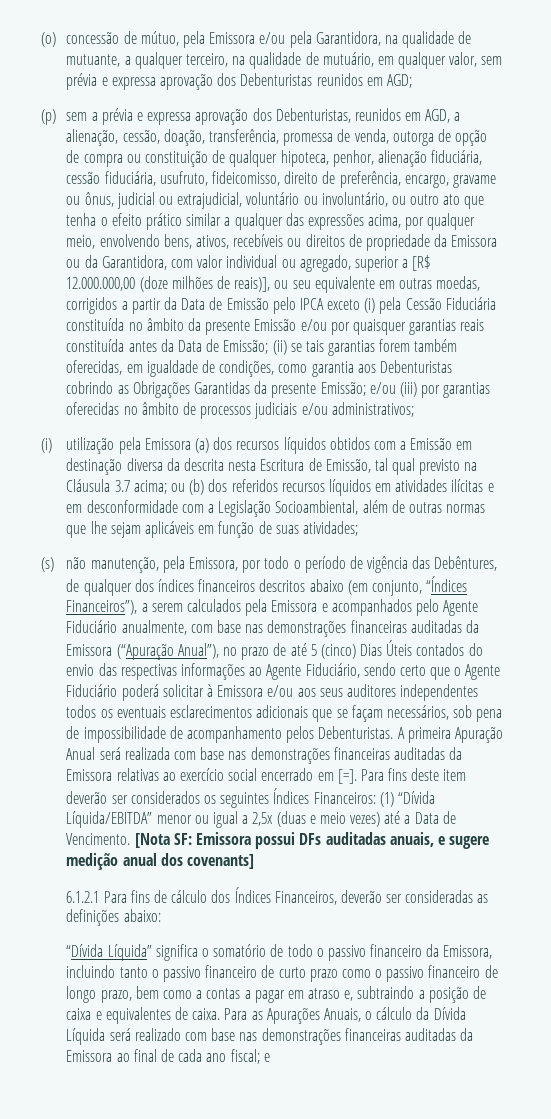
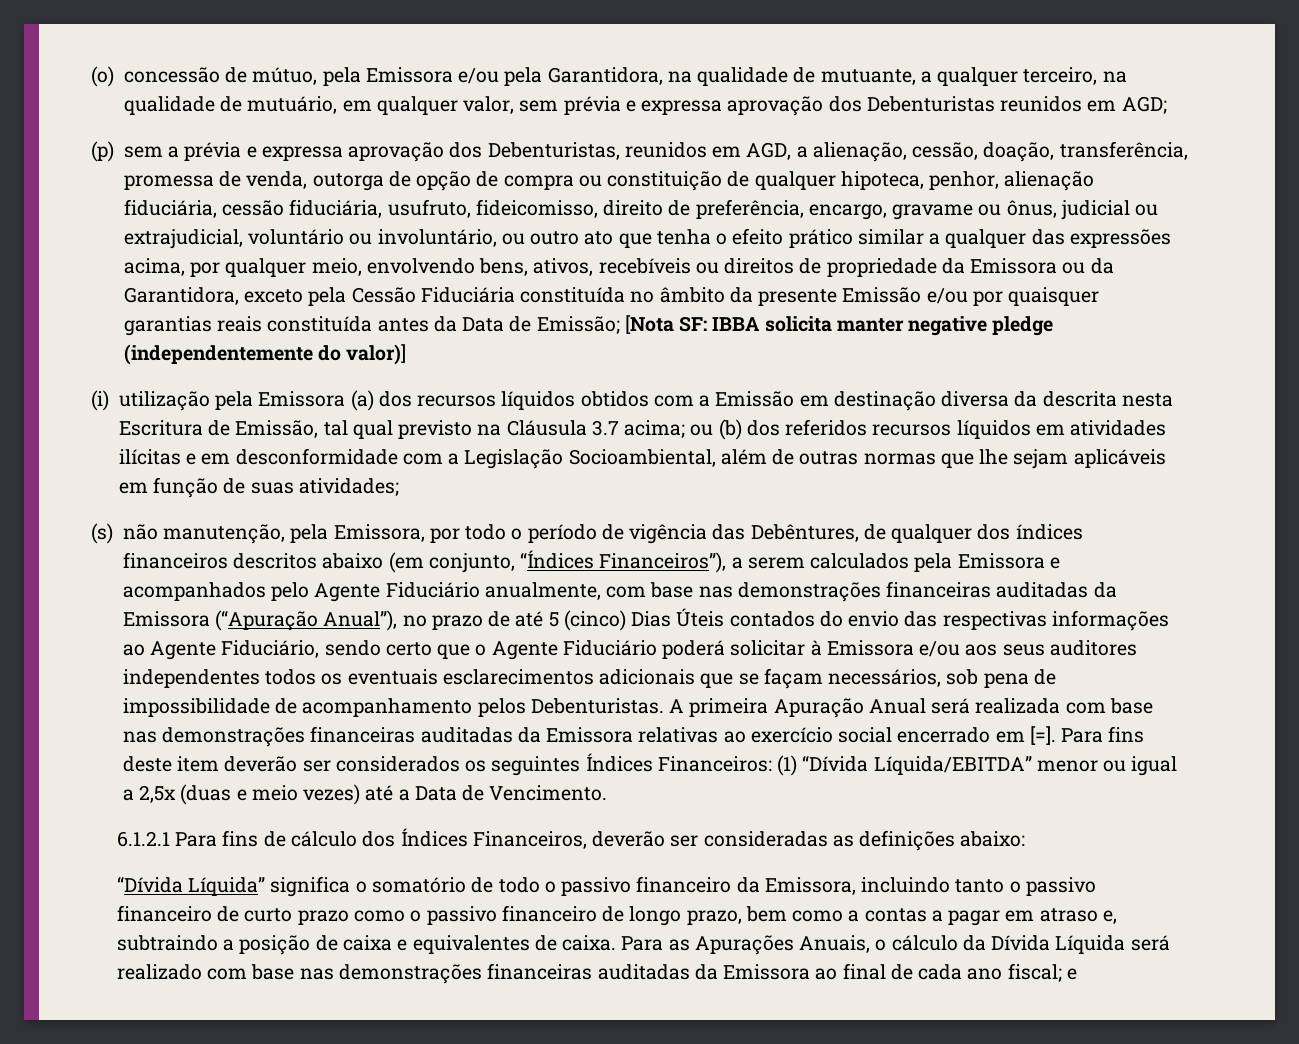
- (p) sem a prévia e expressa aprovação dos Debenturistas, reunidos em AGD, a alienação, cessão, doação, transferência, promessa de venda, outorga de opção de compra ou constituição de qualquer hipoteca, penhor, alienação fiduciária, cessão fiduciária, usufruto, fideicomisso, direito de preferência, encargo, gravame ou ônus, judicial ou extrajudicial, voluntário ou involuntário, ou outro ato que tenha o efeito prático similar a qualquer das expressões acima, por qualquer meio, envolvendo bens, ativos, recebíveis ou direitos de propriedade da Emissora ou da Garantidora, com valor individual ou agregado, superior a [R$ 12.000.000,00 (doze milhões de reais)], ou seu equivalente em outras moedas, corrigidos a partir da Data de Emissão pelo IPCA exceto (i) pela Cessão Fiduciária constituída no âmbito da presente Emissão e/ou por quaisquer garantias reais constituída antes da Data de Emissão;
+ (p) sem a prévia e expressa aprovação dos Debenturistas, reunidos em AGD, a alienação, cessão, doação, transferência, promessa de venda, outorga de opção de compra ou constituição de qualquer hipoteca, penhor, alienação fiduciária, cessão fiduciária, usufruto, fideicomisso, direito de preferência, encargo, gravame ou ônus, judicial ou extrajudicial, voluntário ou involuntário, ou outro ato que tenha o efeito prático similar a qualquer das expressões acima, por qualquer meio, envolvendo bens, ativos, recebíveis ou direitos de propriedade da Emissora ou da Garantidora, exceto pela Cessão Fiduciária constituída no âmbito da presente Emissão e/ou por quaisquer garantias reais constituída antes da Data de Emissão;
- (ii) se tais garantias forem também oferecidas, em igualdade de condições, como garantia aos Debenturistas cobrindo as Obrigações Garantidas da presente Emissão; e/ou (iii) por garantias oferecidas no âmbito de processos judiciais e/ou administrativos;
+ [Nota SF: IBBA solicita manter negative pledge (independentemente do valor)]
- [Nota SF: Emissora possui DFs auditadas anuais, e sugere medição anual dos covenants]

